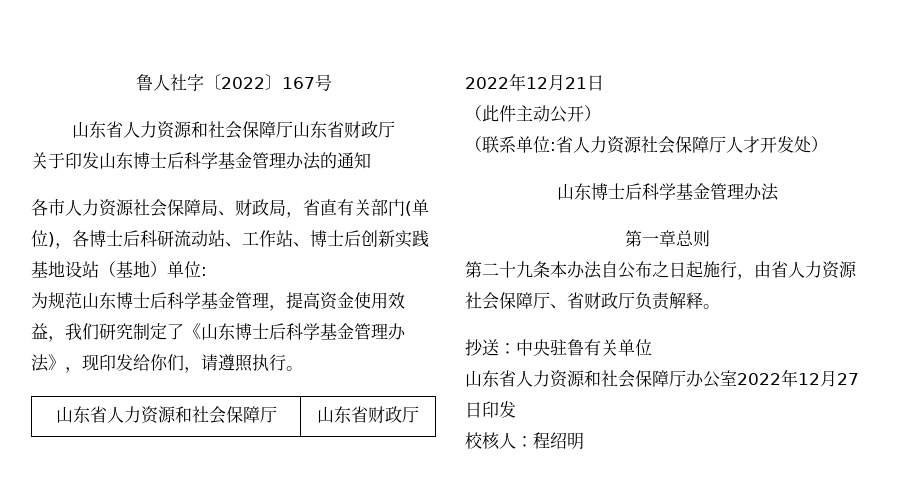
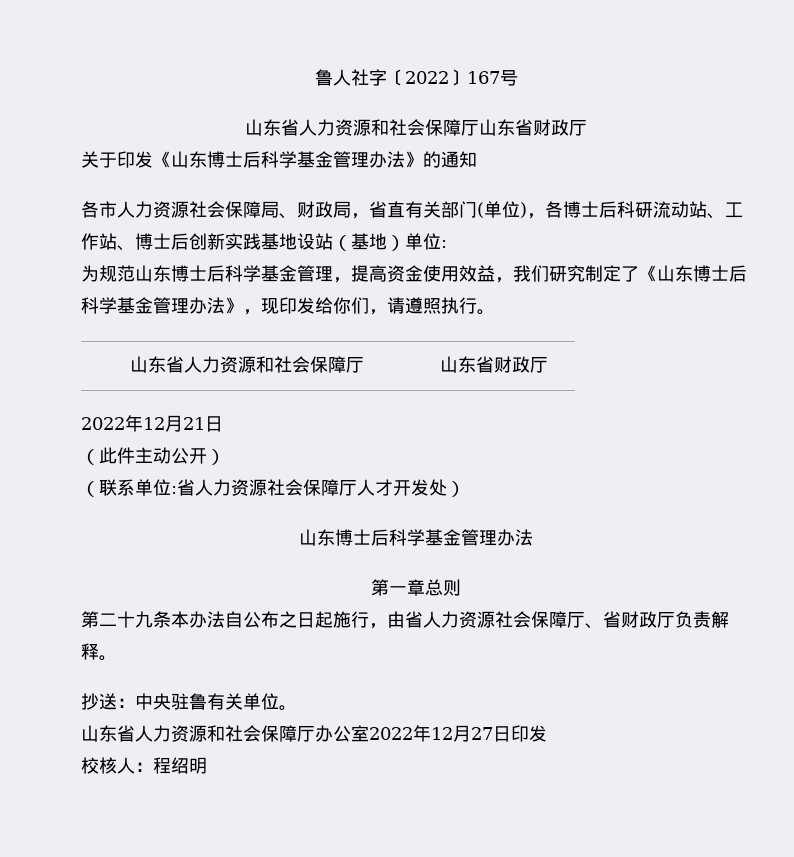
- 关于印发山东博士后科学基金管理办法的通知
+ 关于印发《山东博士后科学基金管理办法》的通知
- 抄送：中央驻鲁有关单位
+ 抄送：中央驻鲁有关单位。

